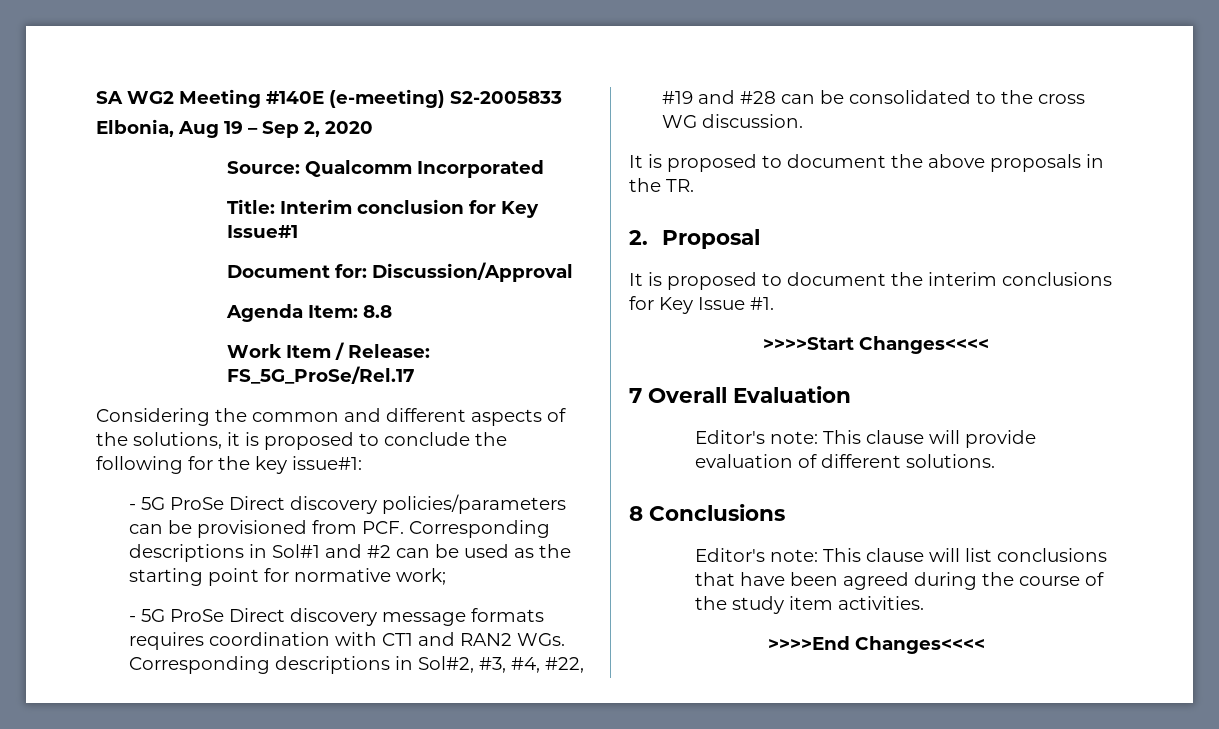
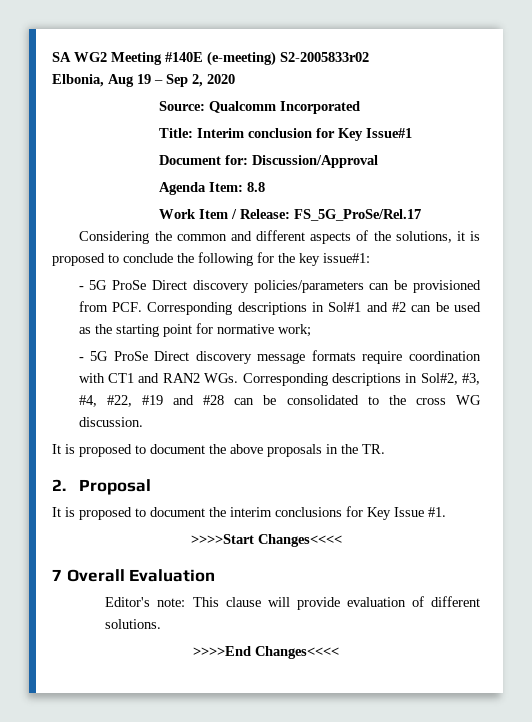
- SA WG2 Meeting #140E (e-meeting) S2-2005833
+ SA WG2 Meeting #140E (e-meeting) S2-2005833r02
- - 5G ProSe Direct discovery message formats requires coordination with CT1 and RAN2 WGs. Corresponding descriptions in Sol#2, #3, #4, #22, #19 and #28 can be consolidated to the cross WG discussion.
+ - 5G ProSe Direct discovery message formats require coordination with CT1 and RAN2 WGs. Corresponding descriptions in Sol#2, #3, #4, #22, #19 and #28 can be consolidated to the cross WG discussion.
- 8 Conclusions
- Editor's note: This clause will list conclusions that have been agreed during the course of the study item activities.

